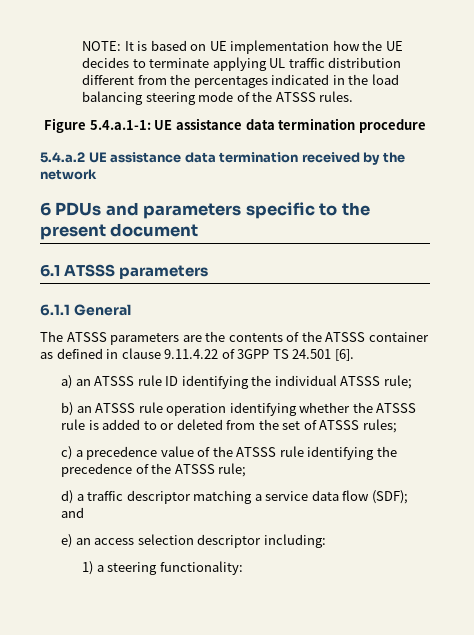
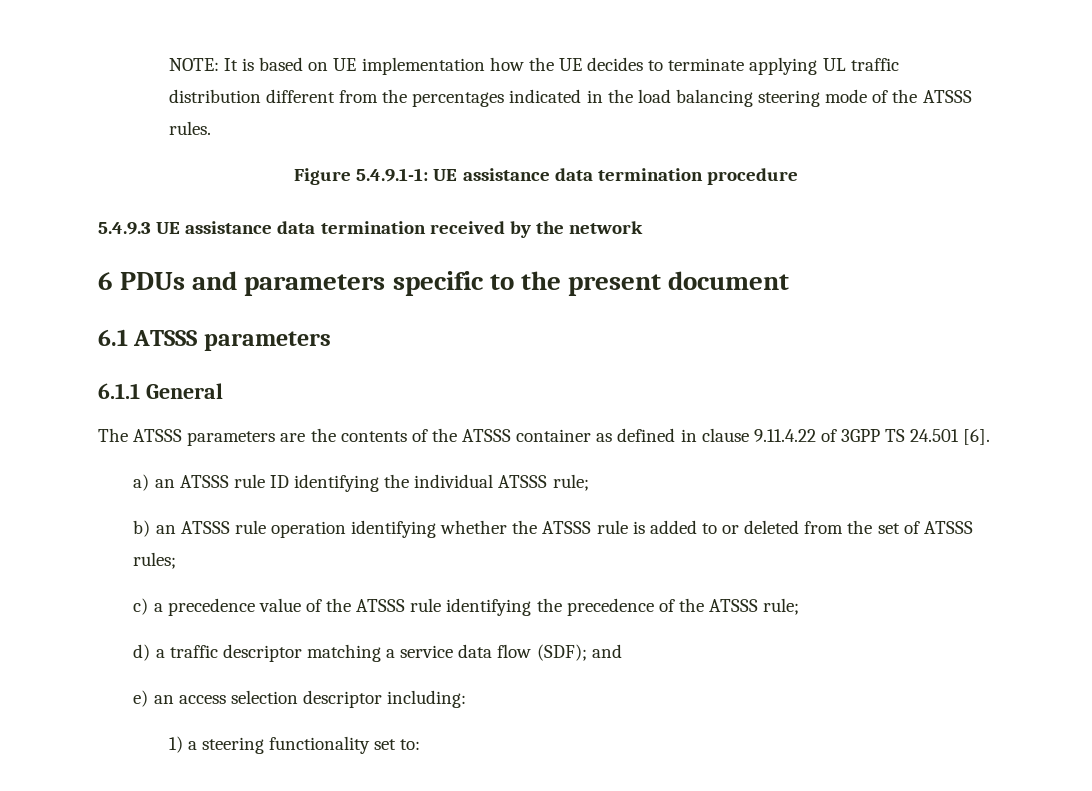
- Figure 5.4.a.1-1: UE assistance data termination procedure
+ Figure 5.4.9.1-1: UE assistance data termination procedure
- 5.4.a.2 UE assistance data termination received by the network
+ 5.4.9.3 UE assistance data termination received by the network
- 1) a steering functionality:
+ 1) a steering functionality set to:

